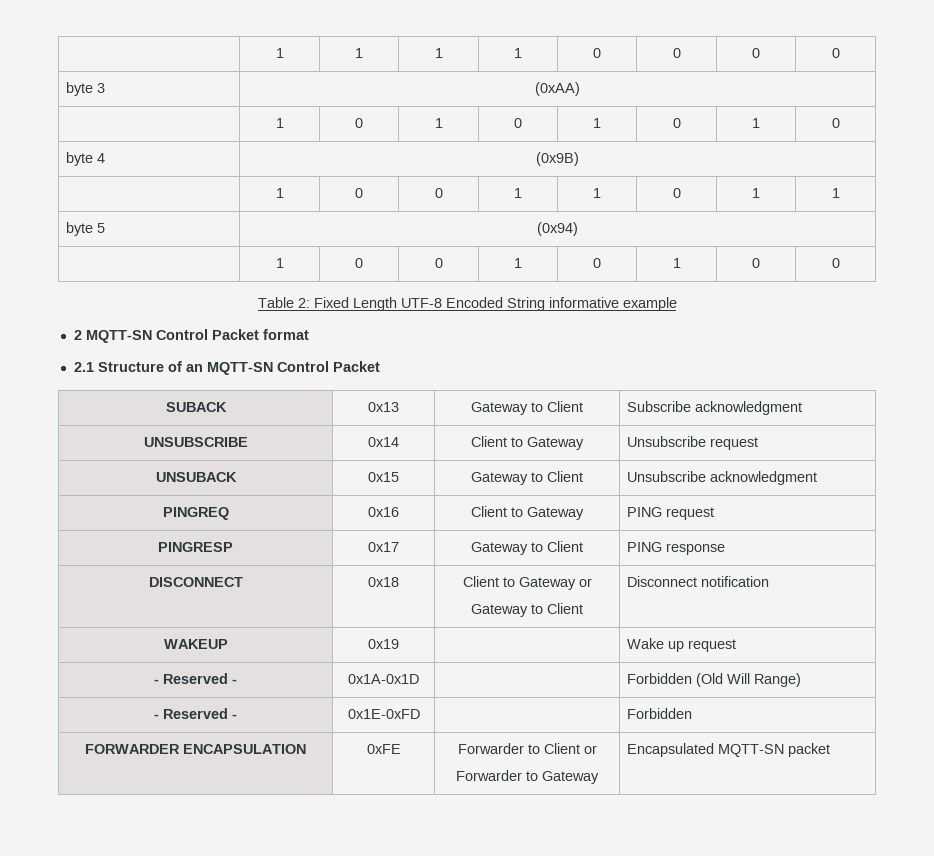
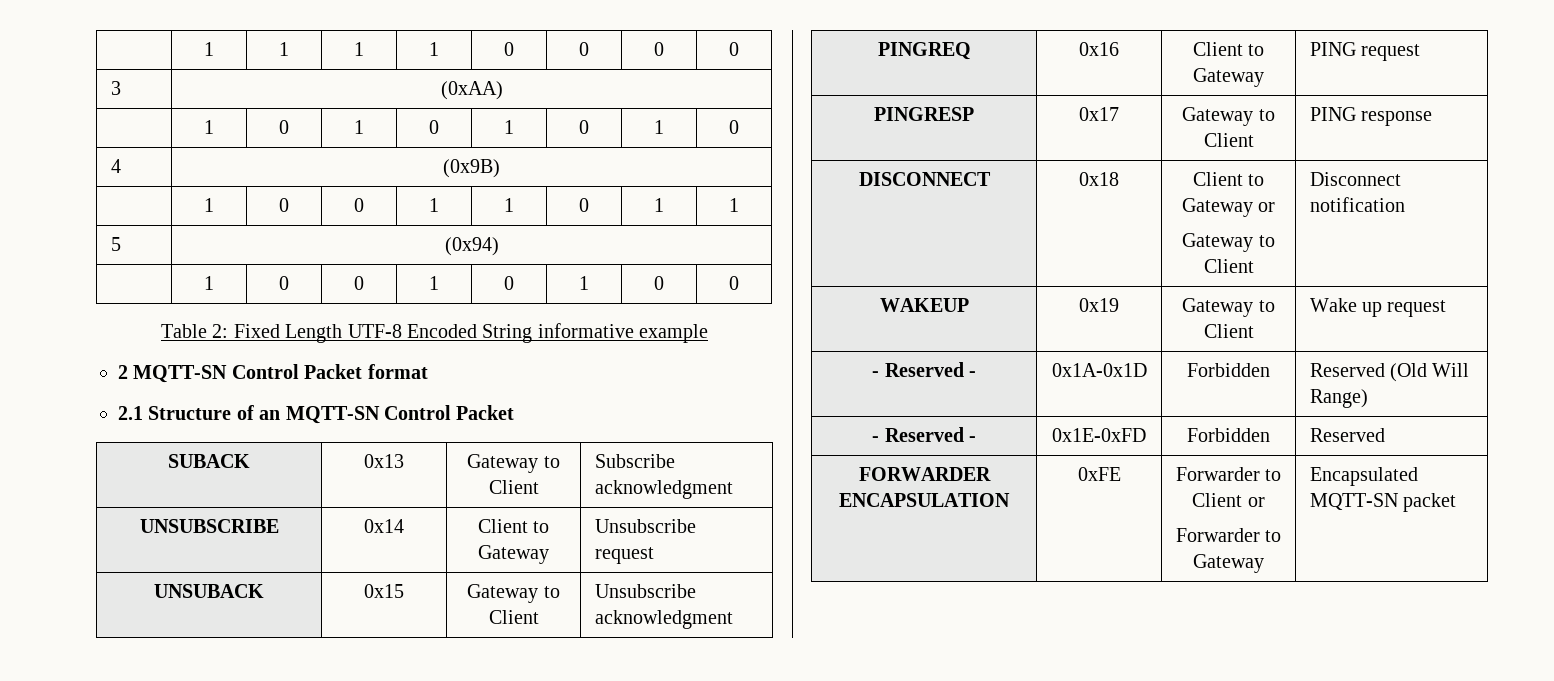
- byte 3 | (0xAA)
+ 3 | (0xAA)
- byte 4 | (0x9B)
+ 4 | (0x9B)
- byte 5 | (0x94)
+ 5 | (0x94)
- WAKEUP | 0x19 | | Wake up request
+ WAKEUP | 0x19 | Gateway to Client | Wake up request
- - Reserved - | 0x1A-0x1D | | Forbidden (Old Will Range)
+ - Reserved - | 0x1A-0x1D | Forbidden | Reserved (Old Will Range)
- - Reserved - | 0x1E-0xFD | | Forbidden
+ - Reserved - | 0x1E-0xFD | Forbidden | Reserved

